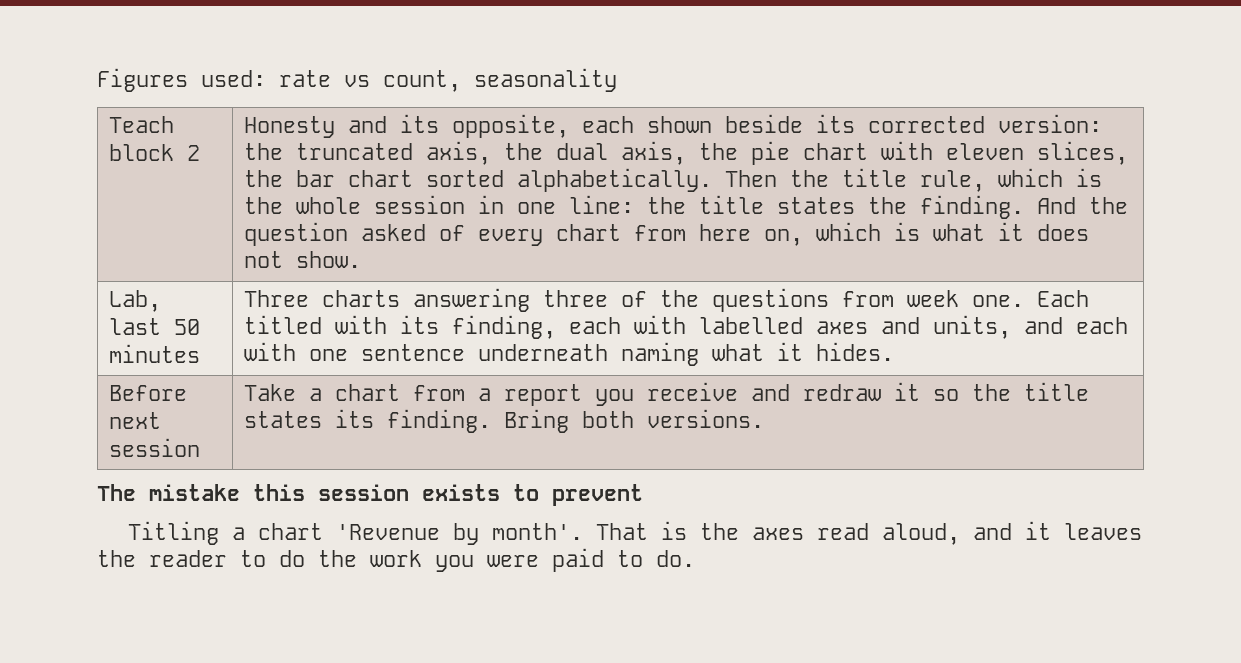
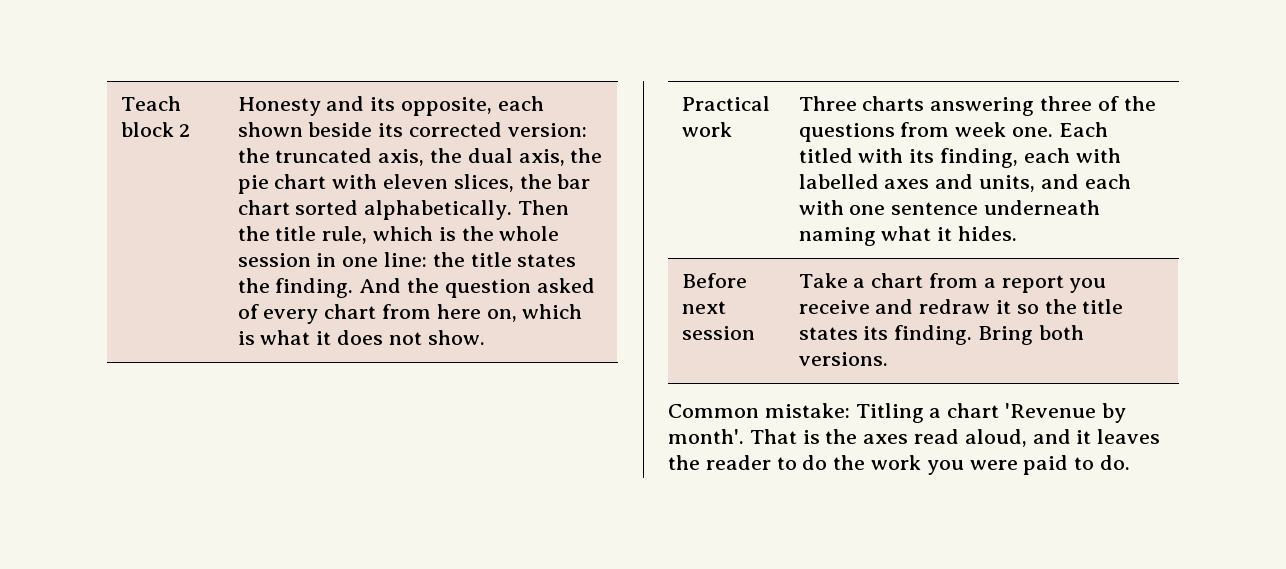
- Figures used: rate vs count, seasonality
- Lab, last 50 minutes | Three charts answering three of the questions from week one. Each titled with its finding, each with labelled axes and units, and each with one sentence underneath naming what it hides.
+ Practical work | Three charts answering three of the questions from week one. Each titled with its finding, each with labelled axes and units, and each with one sentence underneath naming what it hides.
- The mistake this session exists to prevent
- Titling a chart 'Revenue by month'.
+ Common mistake: Titling a chart 'Revenue by month'.

